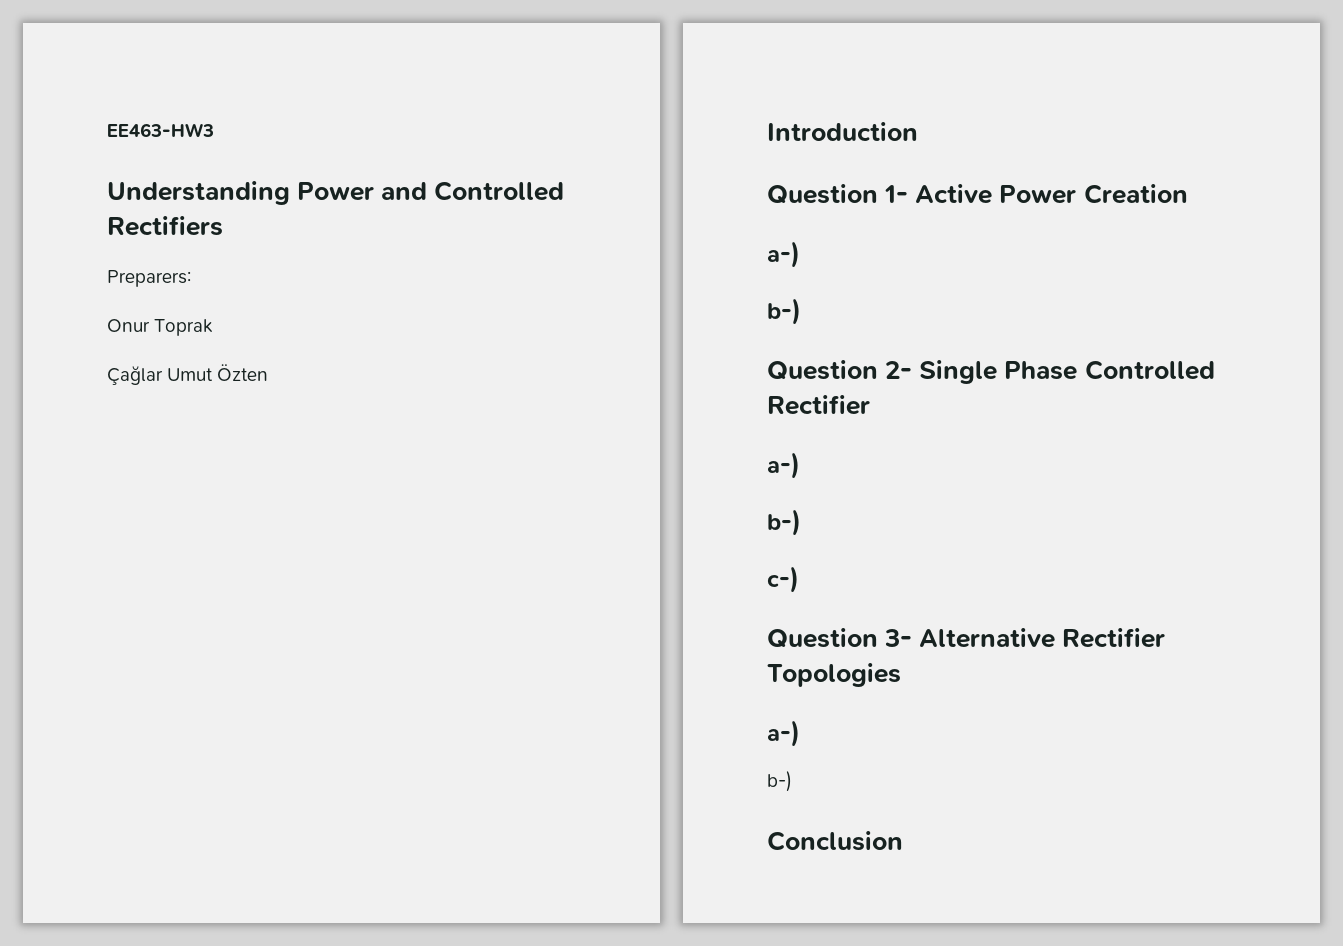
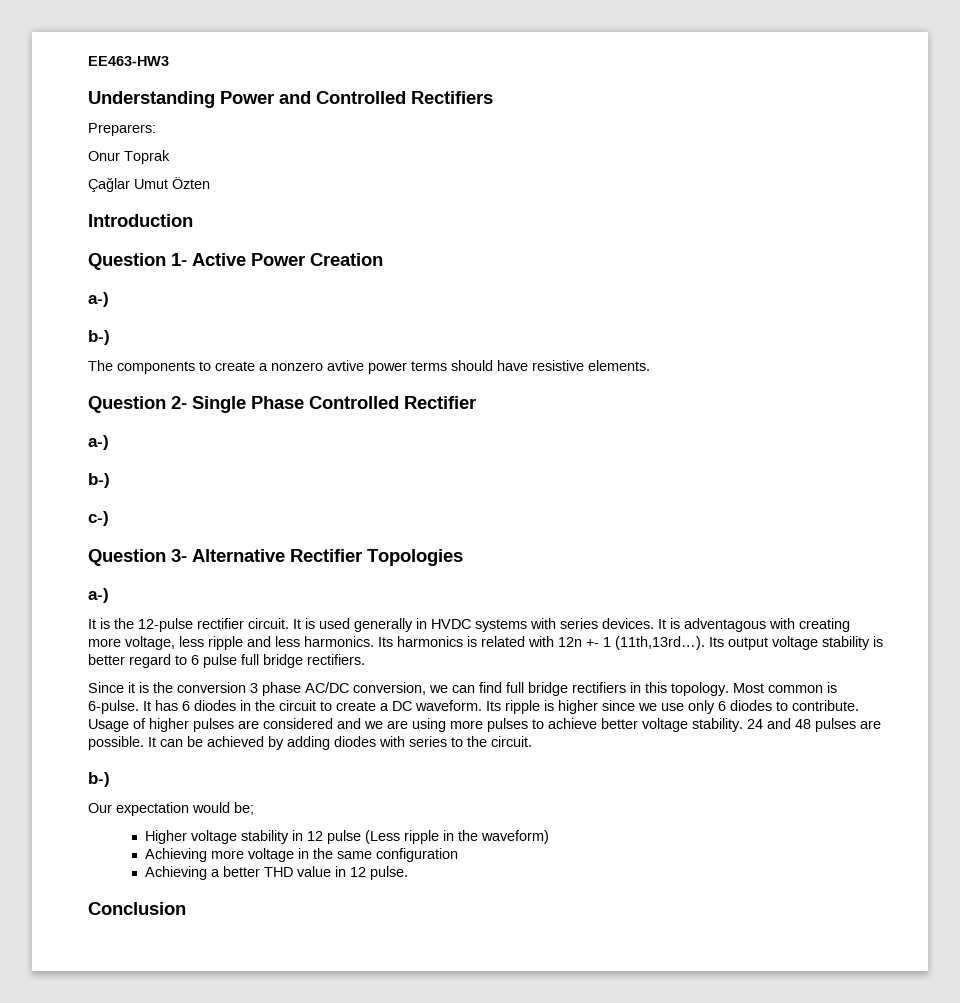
+ The components to create a nonzero avtive power terms should have resistive elements.
  Question 3- Alternative Rectifier Topologies
  a-)
+ It is the 12-pulse rectifier circuit. It is used generally in HVDC systems with series devices. It is adventagous with creating more voltage, less ripple and less harmonics. Its harmonics is related with 12n +- 1 (11th,13rd…). Its output voltage stability is better regard to 6 pulse full bridge rectifiers.
+ Since it is the conversion 3 phase AC/DC conversion, we can find full bridge rectifiers in this topology. Most common is 6-pulse. It has 6 diodes in the circuit to create a DC waveform. Its ripple is higher since we use only 6 diodes to contribute. Usage of higher pulses are considered and we are using more pulses to achieve better voltage stability. 24 and 48 pulses are possible. It can be achieved by adding diodes with series to the circuit.
  b-)
+ Our expectation would be;
+ Higher voltage stability in 12 pulse (Less ripple in the waveform)
+ Achieving more voltage in the same configuration
+ Achieving a better THD value in 12 pulse.

